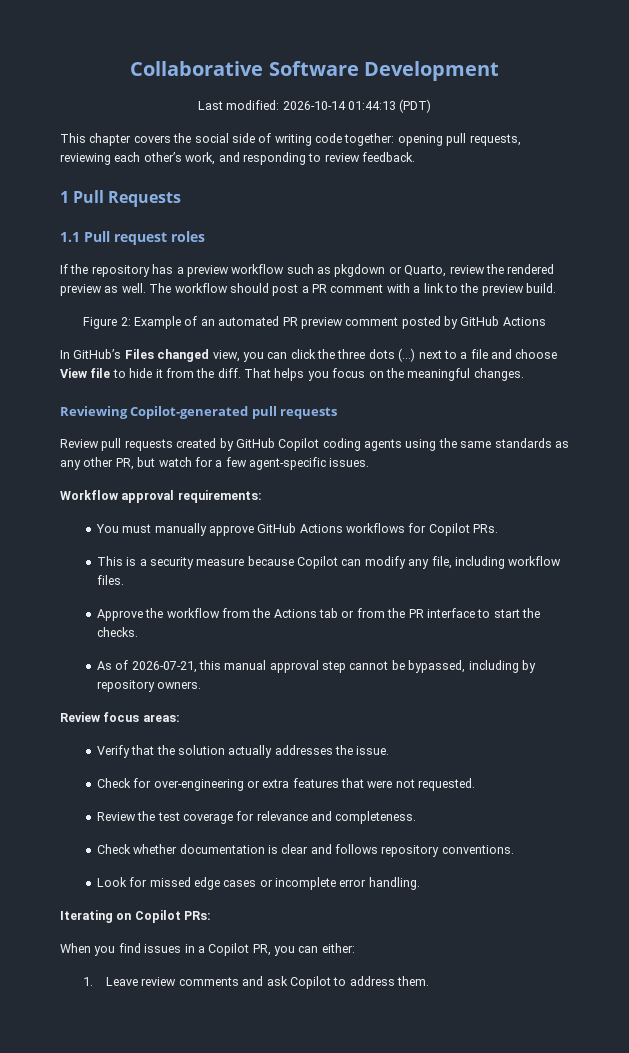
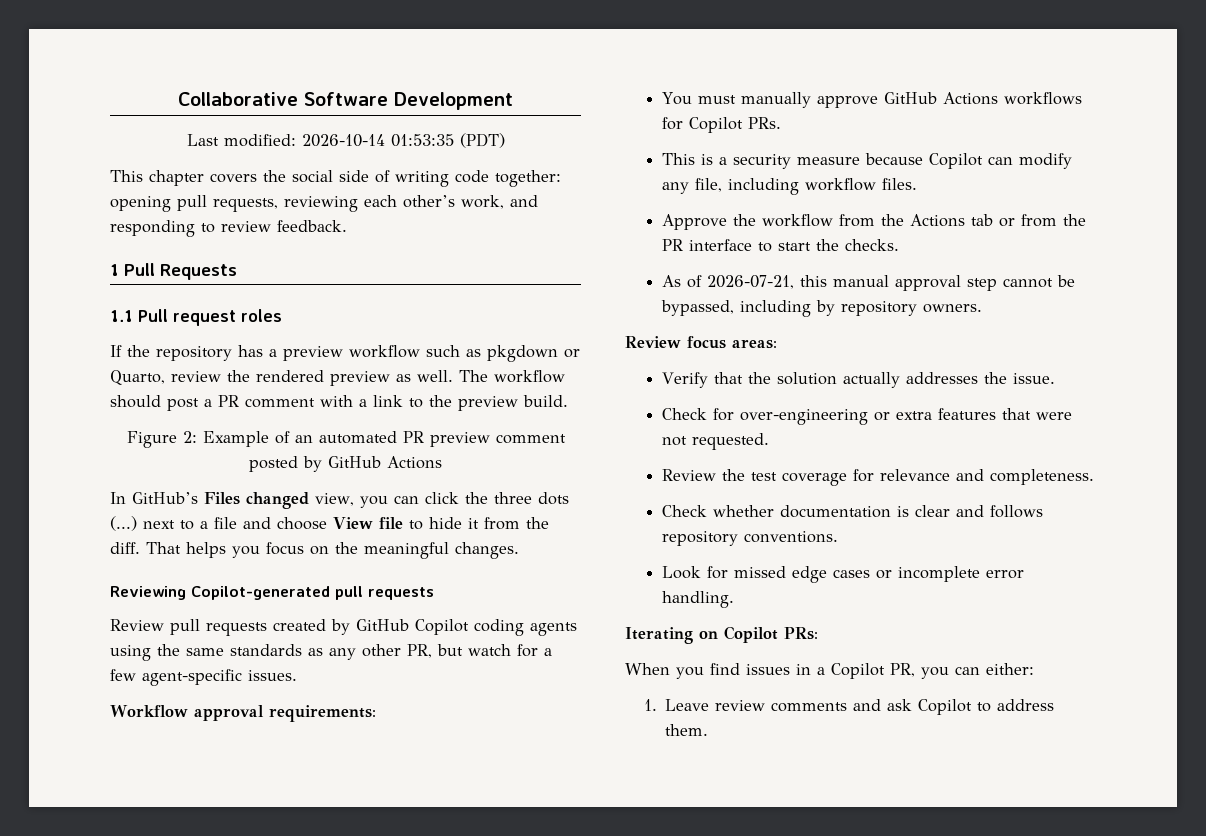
- Last modified: 2026-10-14 01:44:13 (PDT)
+ Last modified: 2026-10-14 01:53:35 (PDT)

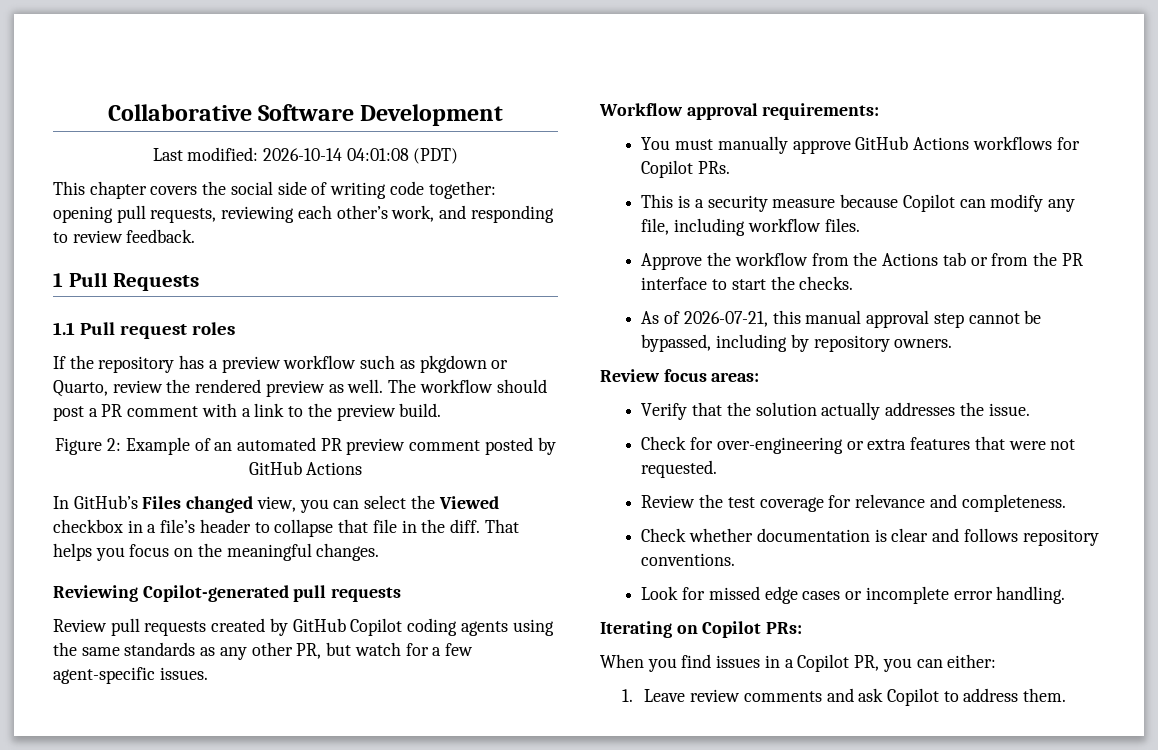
- Last modified: 2026-10-14 01:53:35 (PDT)
+ Last modified: 2026-10-14 04:01:08 (PDT)
- In GitHub’s Files changed view, you can click the three dots (...) next to a file and choose View file to hide it from the diff.
+ In GitHub’s Files changed view, you can select the Viewed checkbox in a file’s header to collapse that file in the diff.

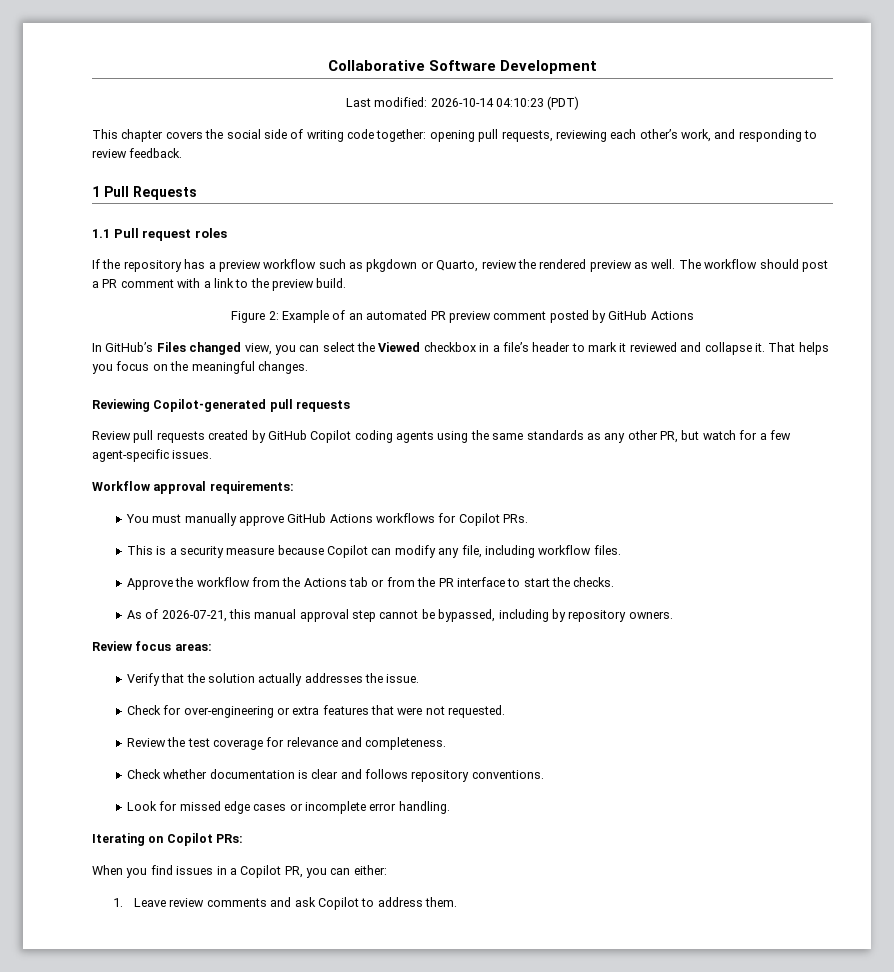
- Last modified: 2026-10-14 04:01:08 (PDT)
+ Last modified: 2026-10-14 04:10:23 (PDT)
- In GitHub’s Files changed view, you can select the Viewed checkbox in a file’s header to collapse that file in the diff.
+ In GitHub’s Files changed view, you can select the Viewed checkbox in a file’s header to mark it reviewed and collapse it.

